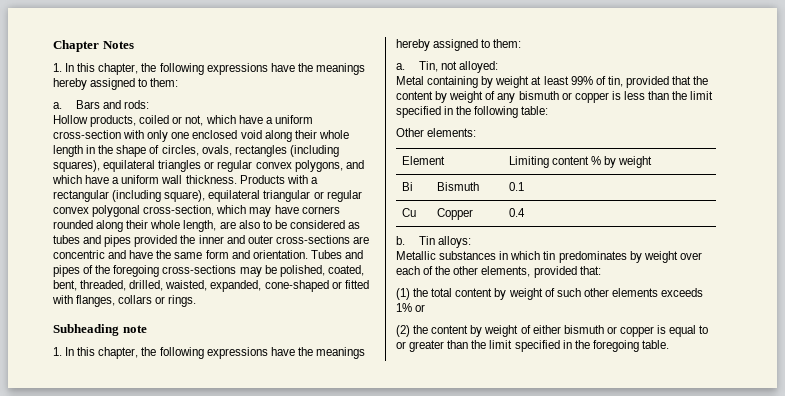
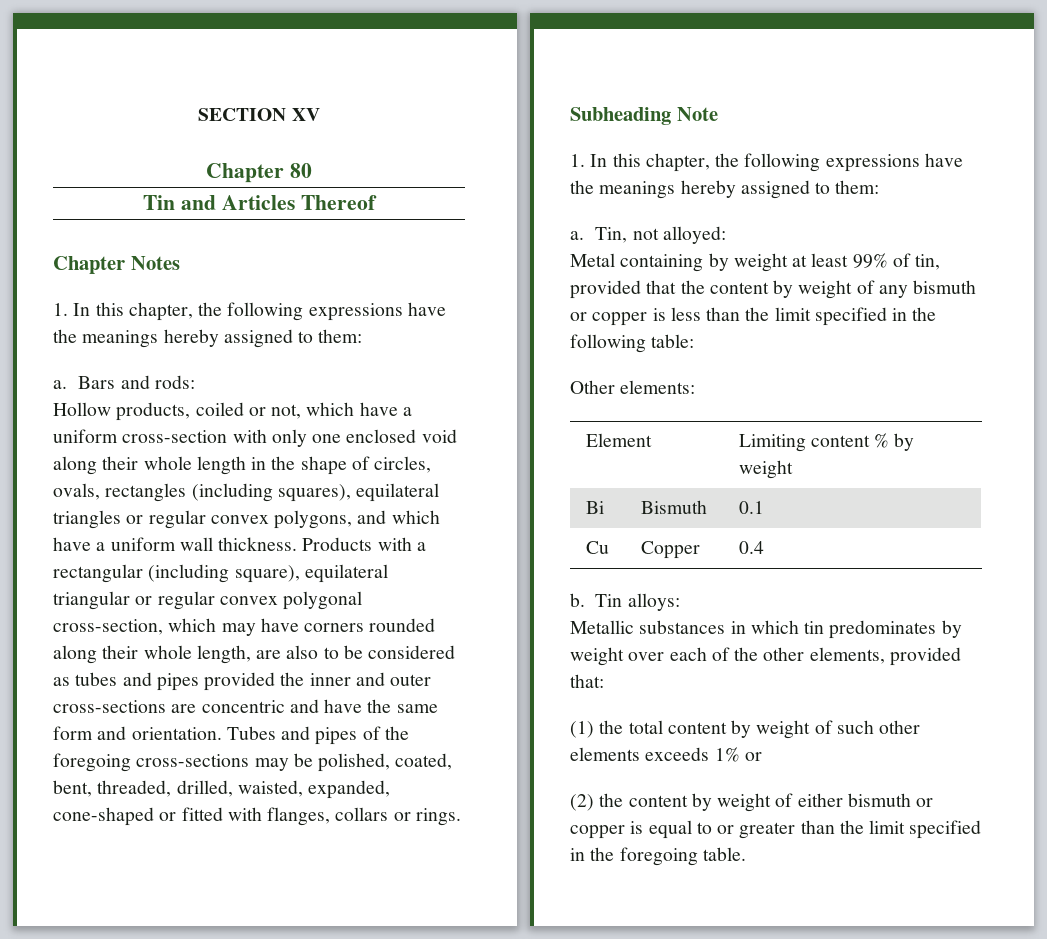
+ SECTION XV
+ Chapter 80
+ Tin and Articles Thereof
- Subheading note
+ Subheading Note

